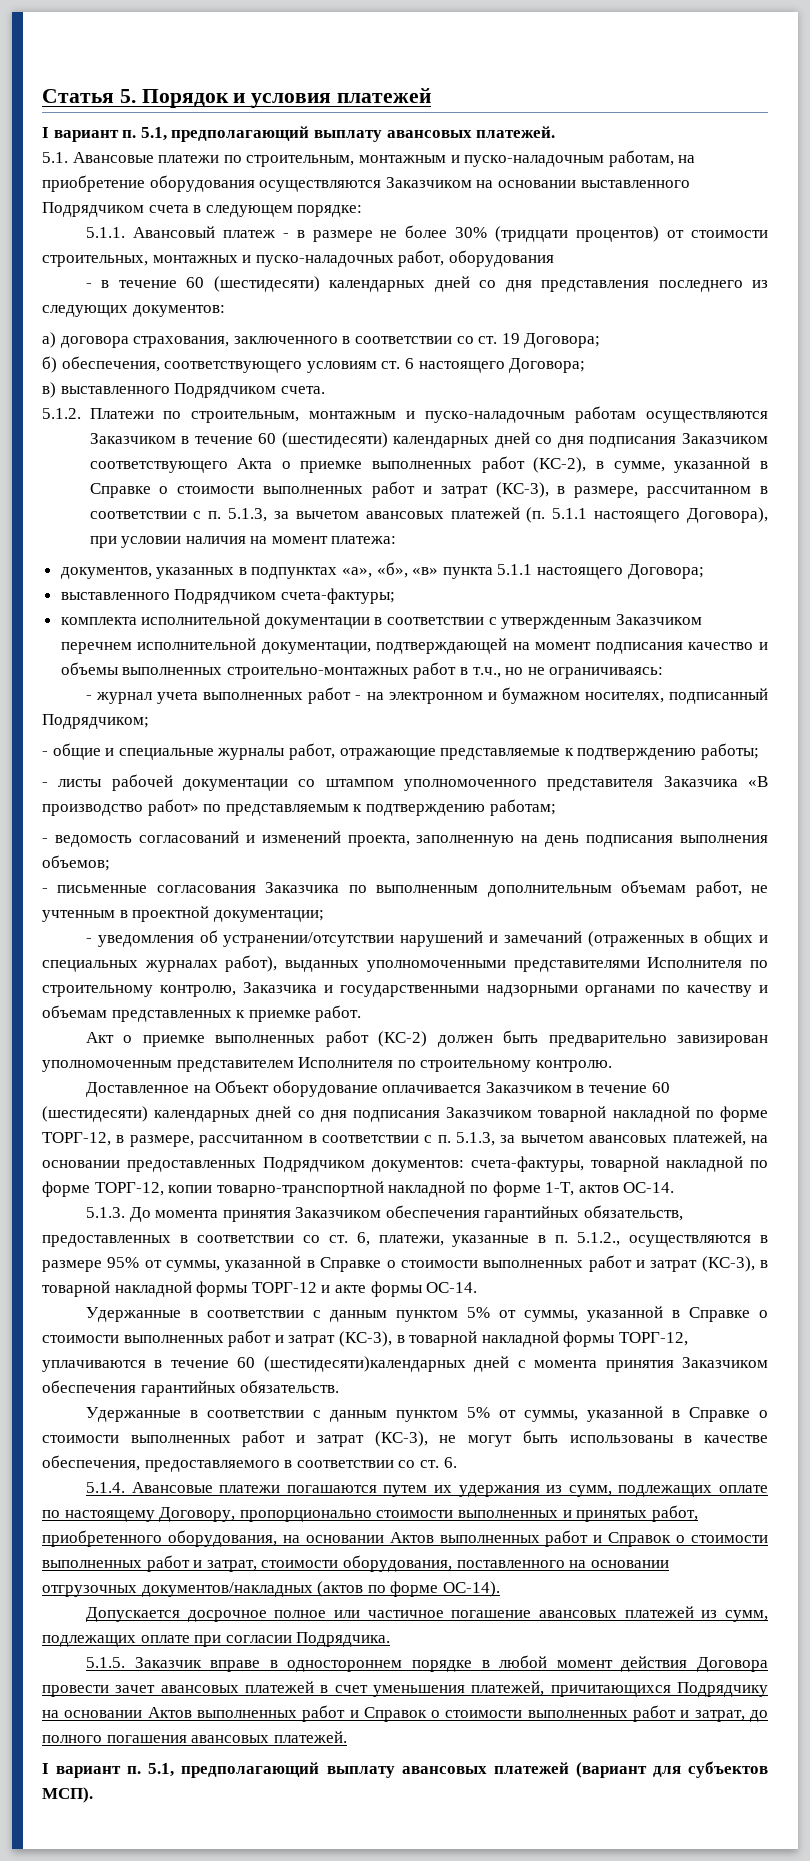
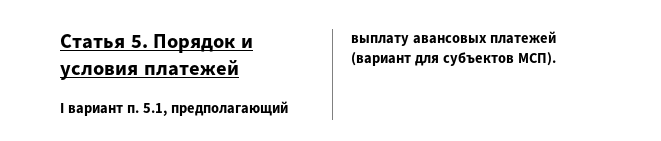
- I вариант п. 5.1, предполагающий выплату авансовых платежей.
- 5.1. Авансовые платежи по строительным, монтажным и пуско-наладочным работам, на приобретение оборудования осуществляются Заказчиком на основании выставленного Подрядчиком счета в следующем порядке:
- 5.1.1. Авансовый платеж - в размере не более 30% (тридцати процентов) от стоимости строительных, монтажных и пуско-наладочных работ, оборудования
- - в течение 60 (шестидесяти) календарных дней со дня представления последнего из следующих документов:
- а) договора страхования, заключенного в соответствии со ст. 19 Договора;
- б) обеспечения, соответствующего условиям ст. 6 настоящего Договора;
- в) выставленного Подрядчиком счета.
- 5.1.2. Платежи по строительным, монтажным и пуско-наладочным работам осуществляются Заказчиком в течение 60 (шестидесяти) календарных дней со дня подписания Заказчиком соответствующего Акта о приемке выполненных работ (КС-2), в сумме, указанной в Справке о стоимости выполненных работ и затрат (КС-3), в размере, рассчитанном в соответствии с п. 5.1.3, за вычетом авансовых платежей (п. 5.1.1 настоящего Договора), при условии наличия на момент платежа:
- документов, указанных в подпунктах «а», «б», «в» пункта 5.1.1 настоящего Договора;
- выставленного Подрядчиком счета-фактуры;
- комплекта исполнительной документации в соответствии с утвержденным Заказчиком перечнем исполнительной документации, подтверждающей на момент подписания качество и объемы выполненных строительно-монтажных работ в т.ч., но не ограничиваясь:
- - журнал учета выполненных работ - на электронном и бумажном носителях, подписанный Подрядчиком;
- - общие и специальные журналы работ, отражающие представляемые к подтверждению работы;
- - листы рабочей документации со штампом уполномоченного представителя Заказчика «В производство работ» по представляемым к подтверждению работам;
- - ведомость согласований и изменений проекта, заполненную на день подписания выполнения объемов;
- - письменные согласования Заказчика по выполненным дополнительным объемам работ, не учтенным в проектной документации;
- - уведомления об устранении/отсутствии нарушений и замечаний (отраженных в общих и специальных журналах работ), выданных уполномоченными представителями Исполнителя по строительному контролю, Заказчика и государственными надзорными органами по качеству и объемам представленных к приемке работ.
- Акт о приемке выполненных работ (КС-2) должен быть предварительно завизирован уполномоченным представителем Исполнителя по строительному контролю.
- Доставленное на Объект оборудование оплачивается Заказчиком в течение 60 (шестидесяти) календарных дней со дня подписания Заказчиком товарной накладной по форме ТОРГ-12, в размере, рассчитанном в соответствии с п. 5.1.3, за вычетом авансовых платежей, на основании предоставленных Подрядчиком документов: счета-фактуры, товарной накладной по форме ТОРГ-12, копии товарно-транспортной накладной по форме 1-Т, актов ОС-14.
- 5.1.3. До момента принятия Заказчиком обеспечения гарантийных обязательств, предоставленных в соответствии со ст. 6, платежи, указанные в п. 5.1.2., осуществляются в размере 95% от суммы, указанной в Справке о стоимости выполненных работ и затрат (КС-3), в товарной накладной формы ТОРГ-12 и акте формы ОС-14.
- Удержанные в соответствии с данным пунктом 5% от суммы, указанной в Справке о стоимости выполненных работ и затрат (КС-3), в товарной накладной формы ТОРГ-12, уплачиваются в течение 60 (шестидесяти)календарных дней с момента принятия Заказчиком обеспечения гарантийных обязательств.
- Удержанные в соответствии с данным пунктом 5% от суммы, указанной в Справке о стоимости выполненных работ и затрат (КС-3), не могут быть использованы в качестве обеспечения, предоставляемого в соответствии со ст. 6.
- 5.1.4. Авансовые платежи погашаются путем их удержания из сумм, подлежащих оплате по настоящему Договору, пропорционально стоимости выполненных и принятых работ, приобретенного оборудования, на основании Актов выполненных работ и Справок о стоимости выполненных работ и затрат, стоимости оборудования, поставленного на основании отгрузочных документов/накладных (актов по форме ОС-14).
- Допускается досрочное полное или частичное погашение авансовых платежей из сумм, подлежащих оплате при согласии Подрядчика.
- 5.1.5. Заказчик вправе в одностороннем порядке в любой момент действия Договора провести зачет авансовых платежей в счет уменьшения платежей, причитающихся Подрядчику на основании Актов выполненных работ и Справок о стоимости выполненных работ и затрат, до полного погашения авансовых платежей.

